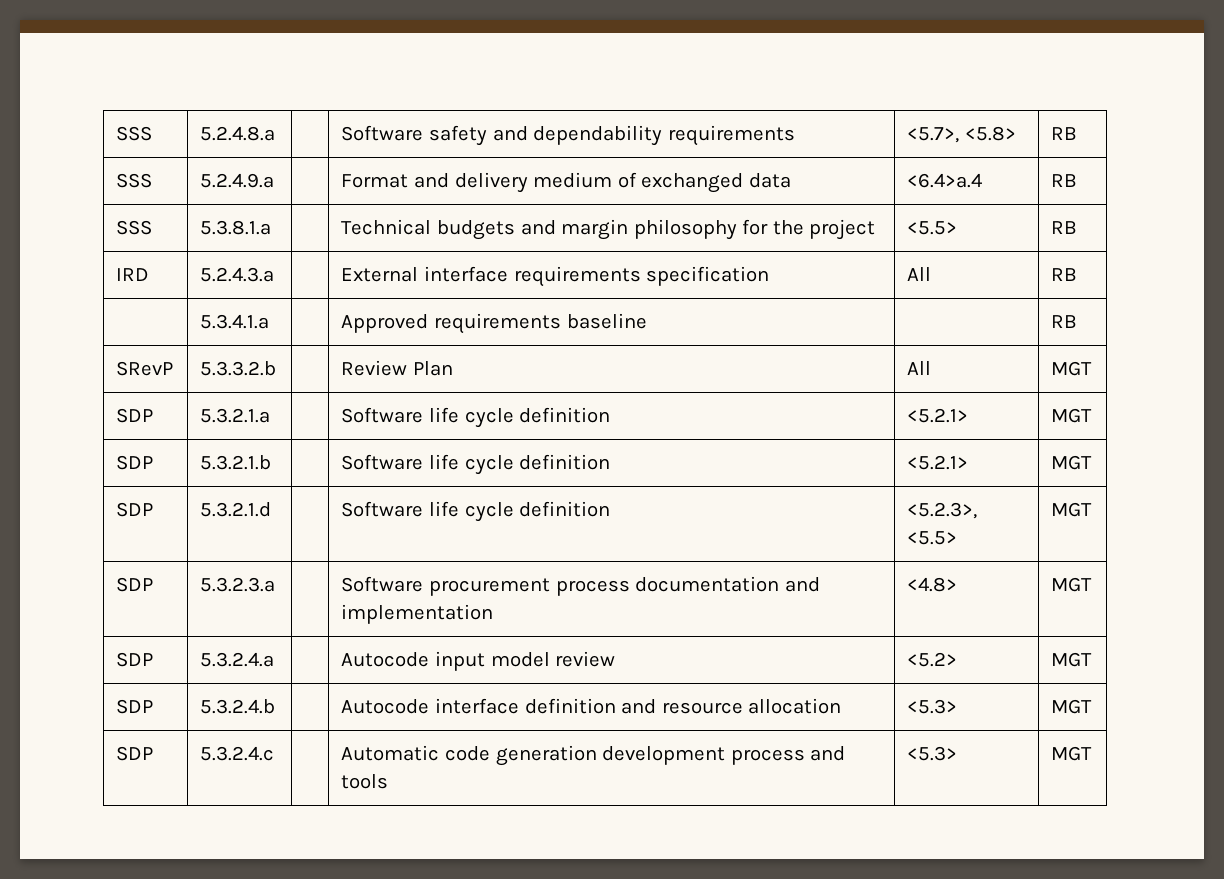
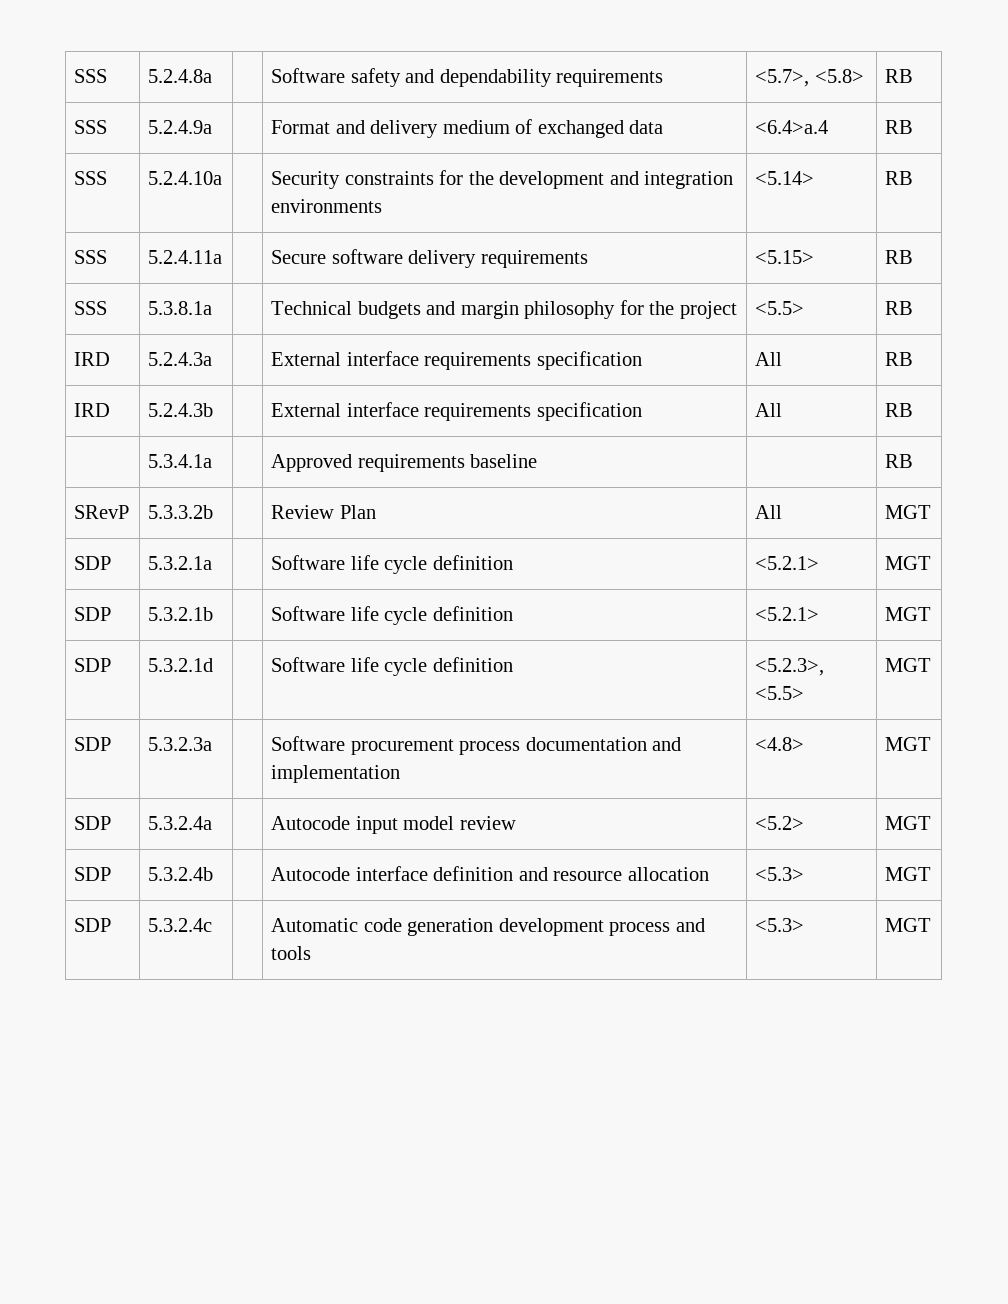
- SSS | 5.2.4.8.a | | Software safety and dependability requirements | <5.7>, <5.8> | RB
+ SSS | 5.2.4.8a | | Software safety and dependability requirements | <5.7>, <5.8> | RB
- SSS | 5.2.4.9.a | | Format and delivery medium of exchanged data | <6.4>a.4 | RB
+ SSS | 5.2.4.9a | | Format and delivery medium of exchanged data | <6.4>a.4 | RB
- SSS | 5.3.8.1.a | | Technical budgets and margin philosophy for the project | <5.5> | RB
+ SSS | 5.2.4.10a | | Security constraints for the development and integration environments | <5.14> | RB
+ SSS | 5.2.4.11a | | Secure software delivery requirements | <5.15> | RB
+ SSS | 5.3.8.1a | | Technical budgets and margin philosophy for the project | <5.5> | RB
- IRD | 5.2.4.3.a | | External interface requirements specification | All | RB
+ IRD | 5.2.4.3a | | External interface requirements specification | All | RB
+ IRD | 5.2.4.3b | | External interface requirements specification | All | RB
- | 5.3.4.1.a | | Approved requirements baseline | | RB
+ | 5.3.4.1a | | Approved requirements baseline | | RB
- SRevP | 5.3.3.2.b | | Review Plan | All | MGT
+ SRevP | 5.3.3.2b | | Review Plan | All | MGT
- SDP | 5.3.2.1.a | | Software life cycle definition | <5.2.1> | MGT
- SDP | 5.3.2.1.b | | Software life cycle definition | <5.2.1> | MGT
- SDP | 5.3.2.1.d | | Software life cycle definition | <5.2.3>, <5.5> | MGT
+ SDP | 5.3.2.1a | | Software life cycle definition | <5.2.1> | MGT
+ SDP | 5.3.2.1b | | Software life cycle definition | <5.2.1> | MGT
+ SDP | 5.3.2.1d | | Software life cycle definition | <5.2.3>, <5.5> | MGT
- SDP | 5.3.2.3.a | | Software procurement process documentation and implementation | <4.8> | MGT
+ SDP | 5.3.2.3a | | Software procurement process documentation and implementation | <4.8> | MGT
- SDP | 5.3.2.4.a | | Autocode input model review | <5.2> | MGT
+ SDP | 5.3.2.4a | | Autocode input model review | <5.2> | MGT
- SDP | 5.3.2.4.b | | Autocode interface definition and resource allocation | <5.3> | MGT
+ SDP | 5.3.2.4b | | Autocode interface definition and resource allocation | <5.3> | MGT
- SDP | 5.3.2.4.c | | Automatic code generation development process and tools | <5.3> | MGT
+ SDP | 5.3.2.4c | | Automatic code generation development process and tools | <5.3> | MGT

